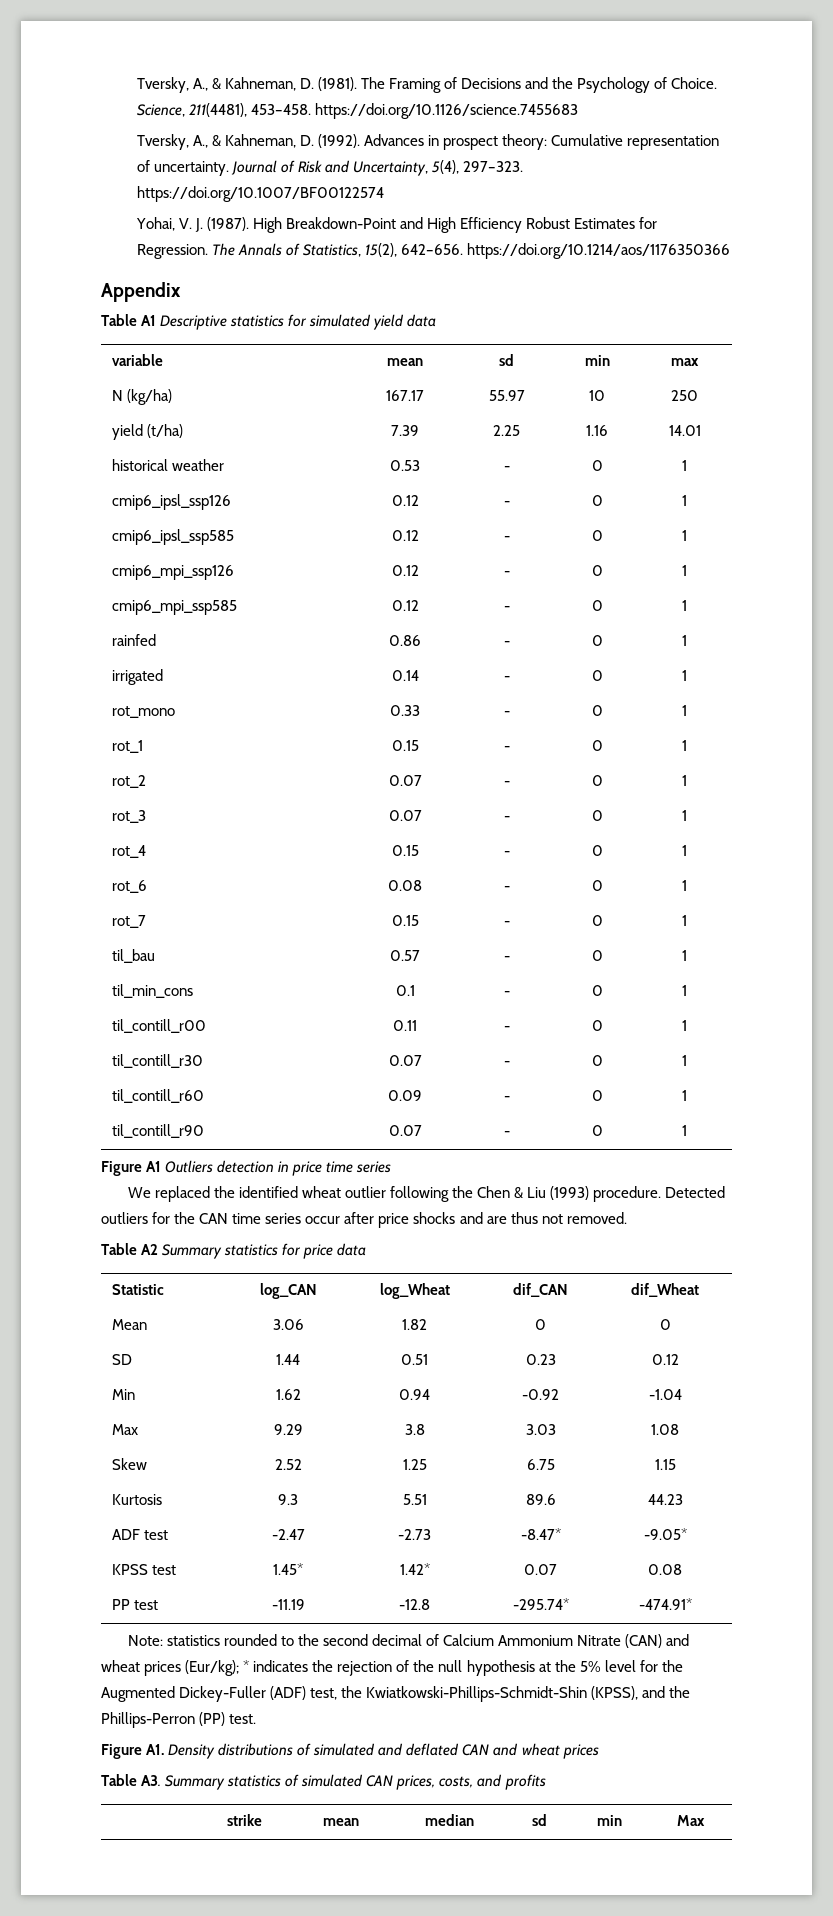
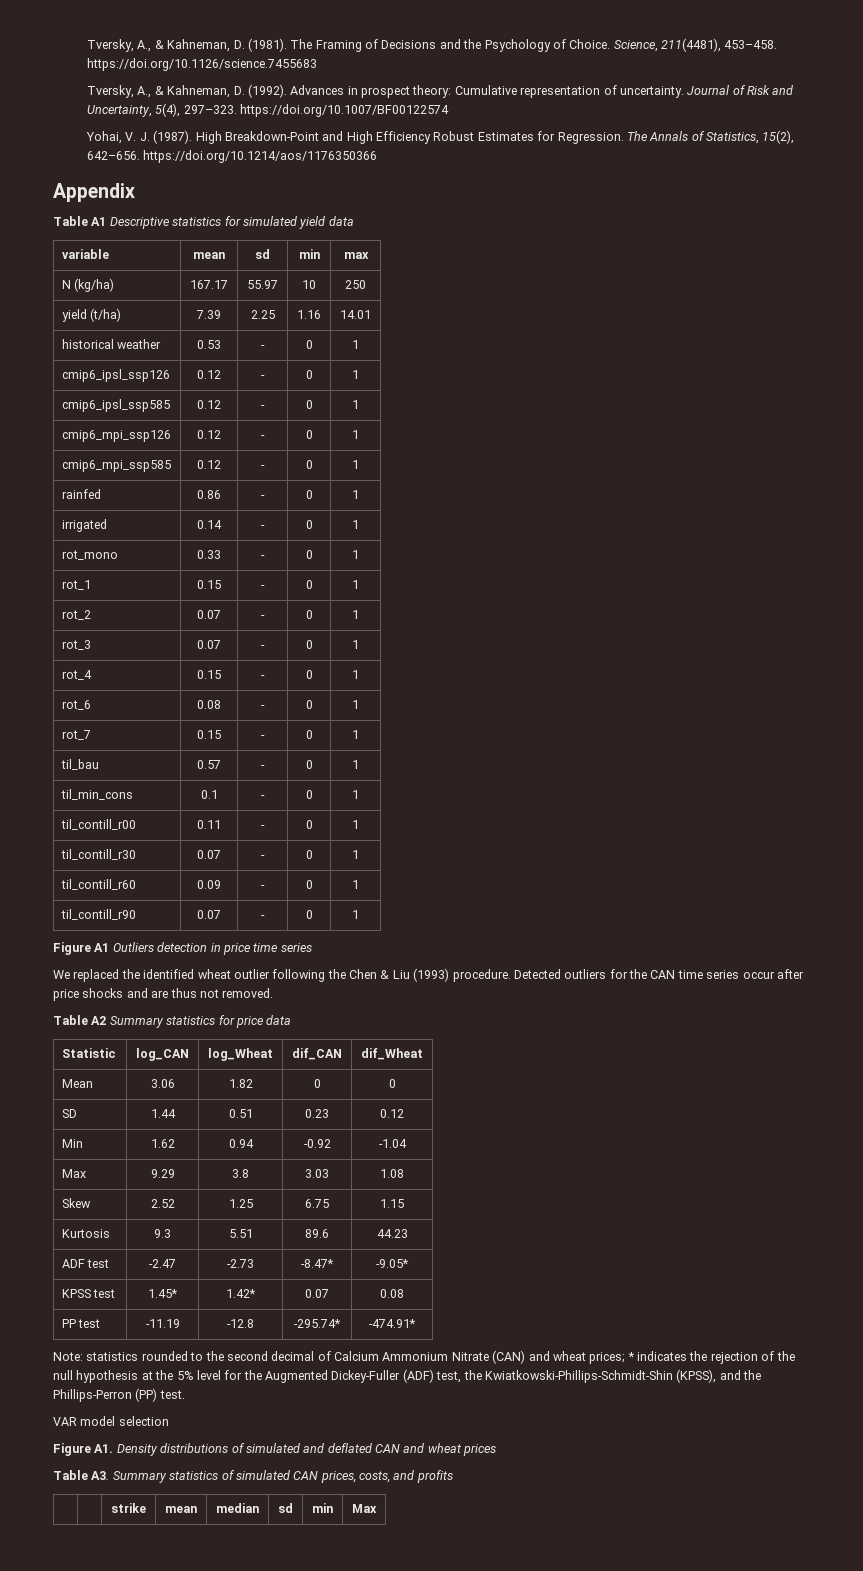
- Note: statistics rounded to the second decimal of Calcium Ammonium Nitrate (CAN) and wheat prices (Eur/kg); * indicates the rejection of the null hypothesis at the 5% level for the Augmented Dickey-Fuller (ADF) test, the Kwiatkowski-Phillips-Schmidt-Shin (KPSS), and the Phillips-Perron (PP) test.
+ Note: statistics rounded to the second decimal of Calcium Ammonium Nitrate (CAN) and wheat prices; * indicates the rejection of the null hypothesis at the 5% level for the Augmented Dickey-Fuller (ADF) test, the Kwiatkowski-Phillips-Schmidt-Shin (KPSS), and the Phillips-Perron (PP) test.
+ VAR model selection

